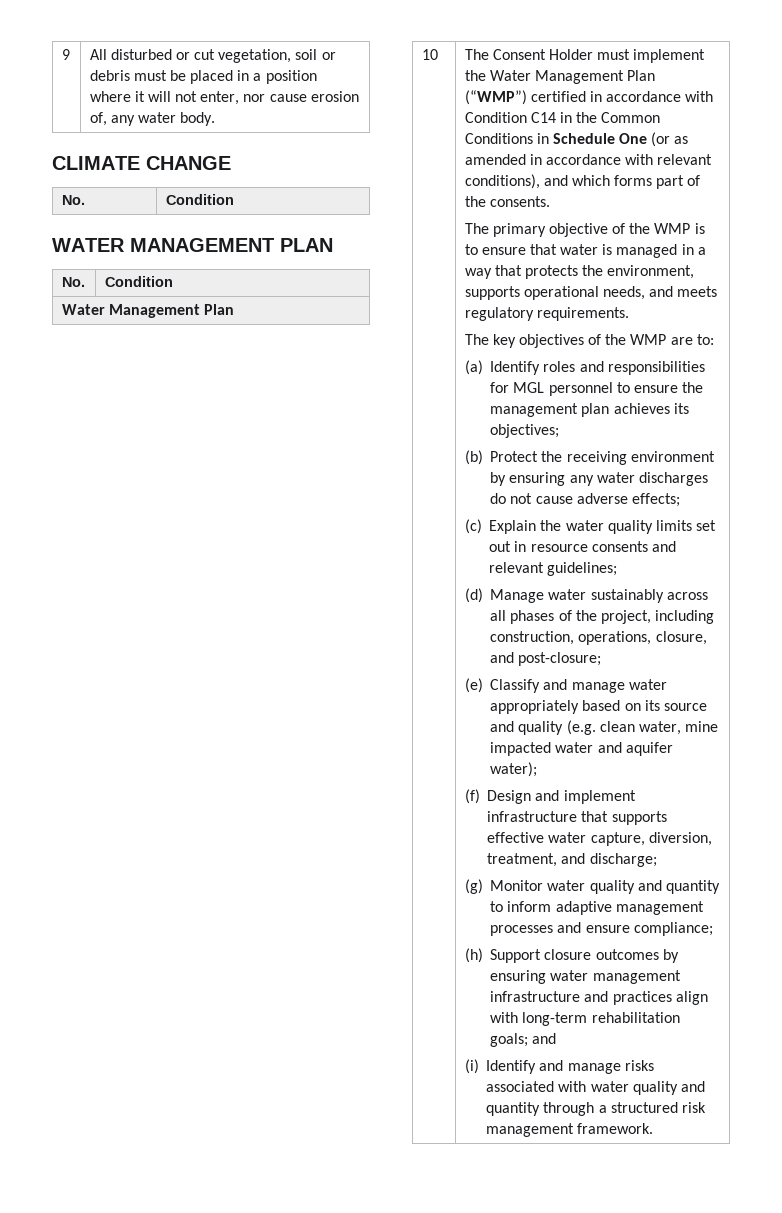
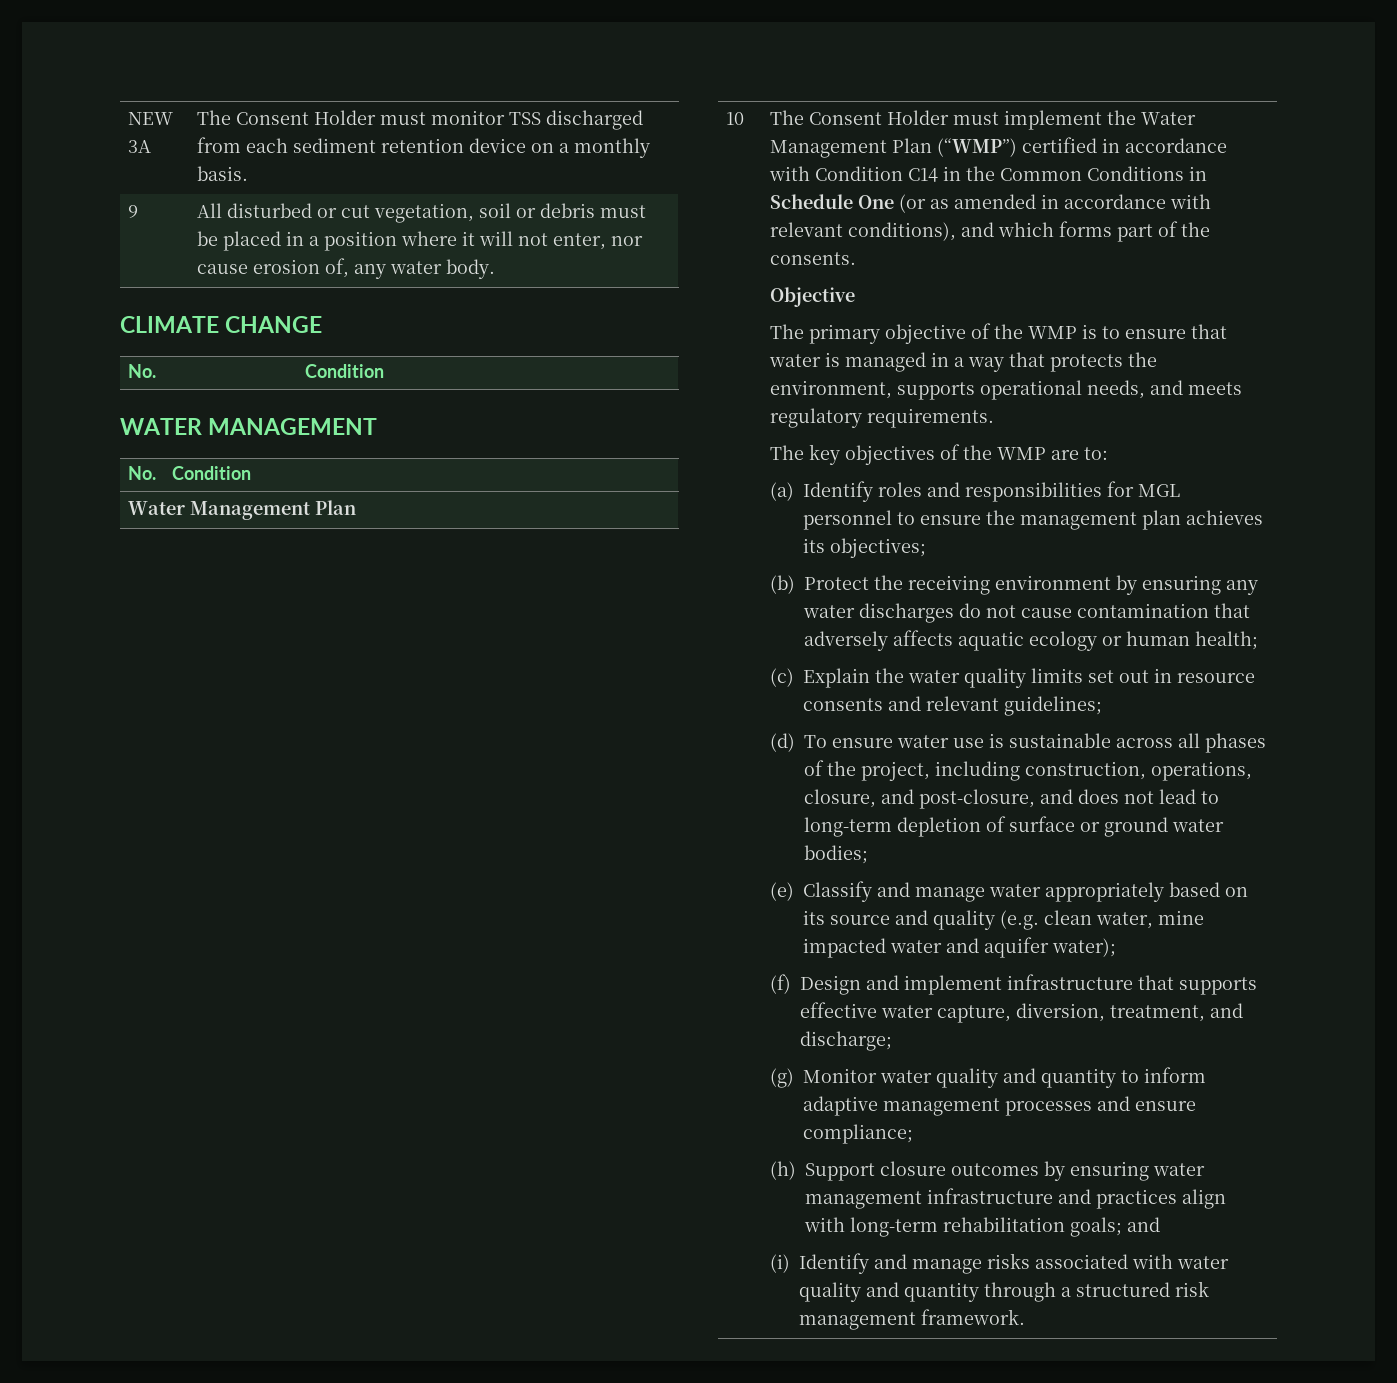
+ NEW 3A | The Consent Holder must monitor TSS discharged from each sediment retention device on a monthly basis.
- WATER MANAGEMENT PLAN
+ WATER MANAGEMENT
+ Objective
- (b) Protect the receiving environment by ensuring any water discharges do not cause adverse effects;
+ (b) Protect the receiving environment by ensuring any water discharges do not cause contamination that adversely affects aquatic ecology or human health;
- (d) Manage water sustainably across all phases of the project, including construction, operations, closure, and post-closure;
+ (d) To ensure water use is sustainable across all phases of the project, including construction, operations, closure, and post-closure, and does not lead to long-term depletion of surface or ground water bodies;

